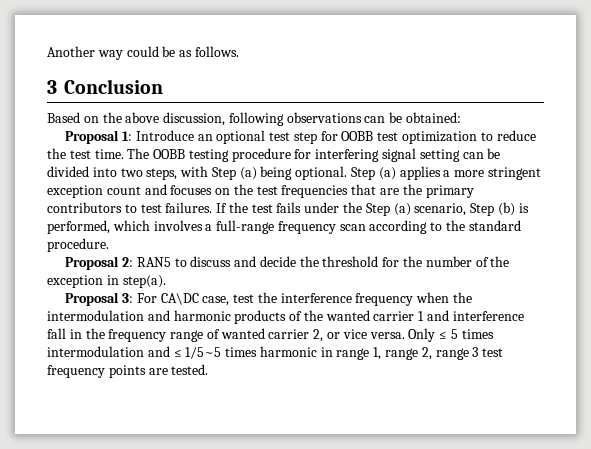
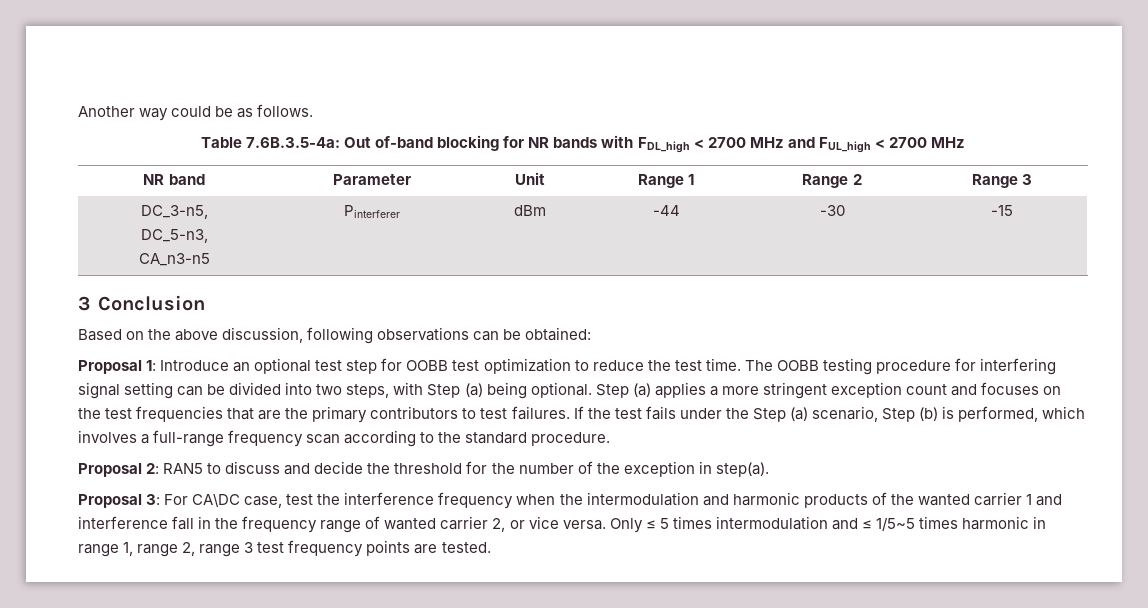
+ Table 7.6B.3.5-4a: Out of-band blocking for NR bands with FDL_high < 2700 MHz and FUL_high < 2700 MHz
+ NR band | Parameter | Unit | Range 1 | Range 2 | Range 3
+ DC_3-n5,
+ DC_5-n3,
+ CA_n3-n5 | Pinterferer | dBm | -44 | -30 | -15

